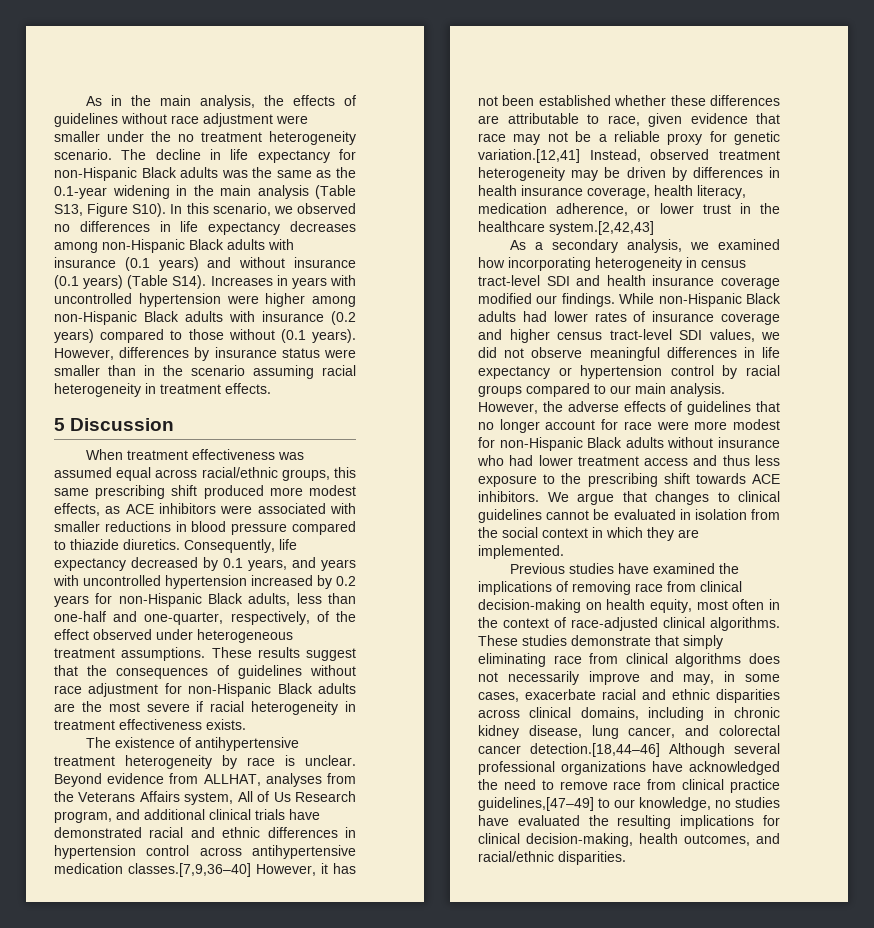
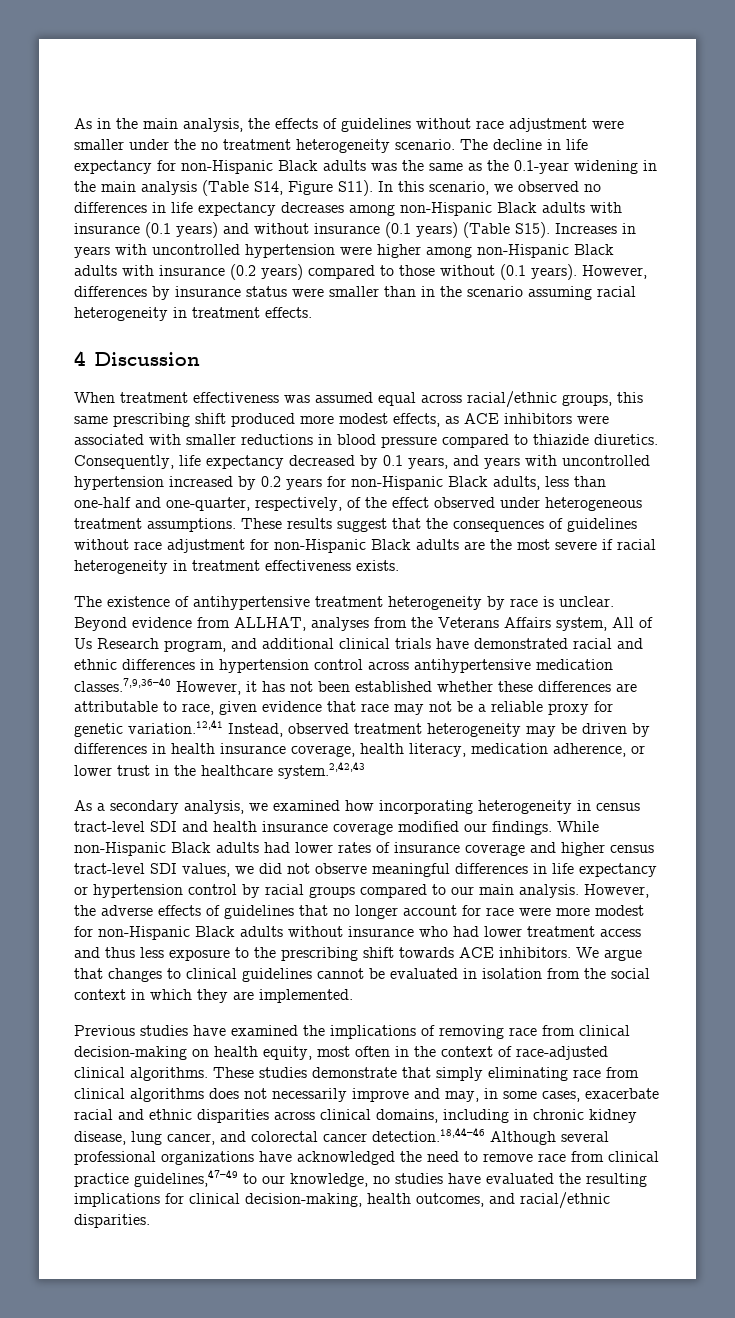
- The decline in life expectancy for non-Hispanic Black adults was the same as the 0.1-year widening in the main analysis (Table S13, Figure S10).
+ The decline in life expectancy for non-Hispanic Black adults was the same as the 0.1-year widening in the main analysis (Table S14, Figure S11).
- In this scenario, we observed no differences in life expectancy decreases among non-Hispanic Black adults with insurance (0.1 years) and without insurance (0.1 years) (Table S14).
+ In this scenario, we observed no differences in life expectancy decreases among non-Hispanic Black adults with insurance (0.1 years) and without insurance (0.1 years) (Table S15).
- 5 Discussion
+ 4 Discussion
- Beyond evidence from ALLHAT, analyses from the Veterans Affairs system, All of Us Research program, and additional clinical trials have demonstrated racial and ethnic differences in hypertension control across antihypertensive medication classes.[7,9,36–40] However, it has not been established whether these differences are attributable to race, given evidence that race may not be a reliable proxy for genetic variation.[12,41] Instead, observed treatment heterogeneity may be driven by differences in health insurance coverage, health literacy, medication adherence, or lower trust in the healthcare system.[2,42,43]
+ Beyond evidence from ALLHAT, analyses from the Veterans Affairs system, All of Us Research program, and additional clinical trials have demonstrated racial and ethnic differences in hypertension control across antihypertensive medication classes.7,9,36–40 However, it has not been established whether these differences are attributable to race, given evidence that race may not be a reliable proxy for genetic variation.12,41 Instead, observed treatment heterogeneity may be driven by differences in health insurance coverage, health literacy, medication adherence, or lower trust in the healthcare system.2,42,43
- These studies demonstrate that simply eliminating race from clinical algorithms does not necessarily improve and may, in some cases, exacerbate racial and ethnic disparities across clinical domains, including in chronic kidney disease, lung cancer, and colorectal cancer detection.[18,44–46] Although several professional organizations have acknowledged the need to remove race from clinical practice guidelines,[47–49] to our knowledge, no studies have evaluated the resulting implications for clinical decision-making, health outcomes, and racial/ethnic disparities.
+ These studies demonstrate that simply eliminating race from clinical algorithms does not necessarily improve and may, in some cases, exacerbate racial and ethnic disparities across clinical domains, including in chronic kidney disease, lung cancer, and colorectal cancer detection.18,44–46 Although several professional organizations have acknowledged the need to remove race from clinical practice guidelines,47–49 to our knowledge, no studies have evaluated the resulting implications for clinical decision-making, health outcomes, and racial/ethnic disparities.

